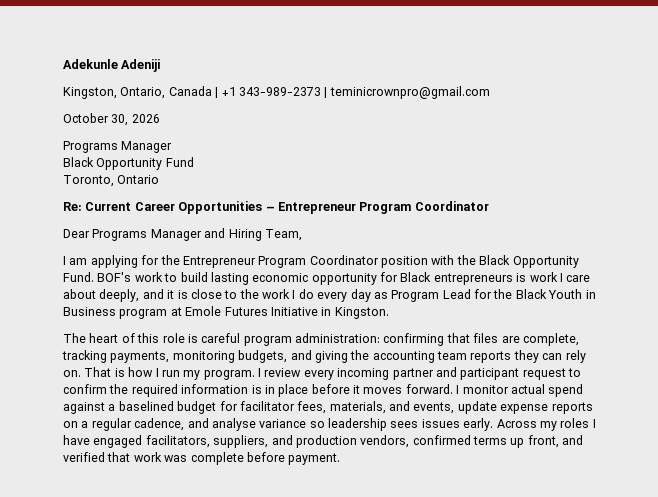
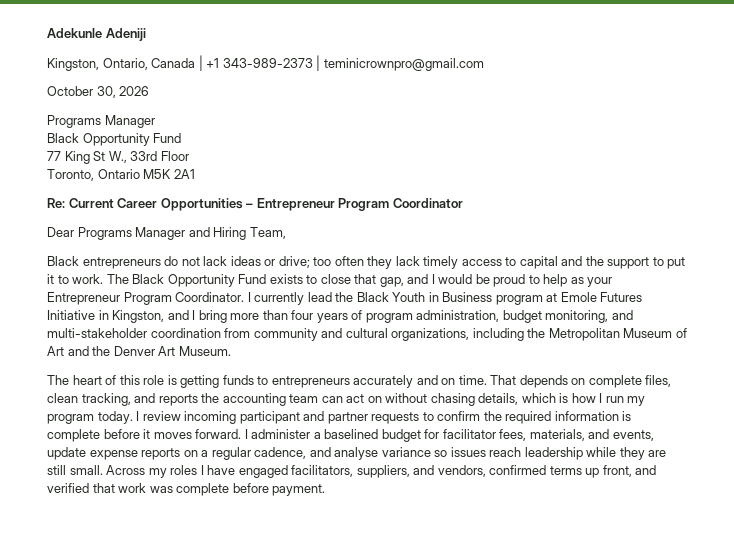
+ 77 King St W., 33rd Floor
- Toronto, Ontario
+ Toronto, Ontario M5K 2A1
- I am applying for the Entrepreneur Program Coordinator position with the Black Opportunity Fund. BOF's work to build lasting economic opportunity for Black entrepreneurs is work I care about deeply, and it is close to the work I do every day as Program Lead for the Black Youth in Business program at Emole Futures Initiative in Kingston.
+ Black entrepreneurs do not lack ideas or drive; too often they lack timely access to capital and the support to put it to work. The Black Opportunity Fund exists to close that gap, and I would be proud to help as your Entrepreneur Program Coordinator. I currently lead the Black Youth in Business program at Emole Futures Initiative in Kingston, and I bring more than four years of program administration, budget monitoring, and multi-stakeholder coordination from community and cultural organizations, including the Metropolitan Museum of Art and the Denver Art Museum.
- The heart of this role is careful program administration: confirming that files are complete, tracking payments, monitoring budgets, and giving the accounting team reports they can rely on. That is how I run my program. I review every incoming partner and participant request to confirm the required information is in place before it moves forward.
+ The heart of this role is getting funds to entrepreneurs accurately and on time. That depends on complete files, clean tracking, and reports the accounting team can act on without chasing details, which is how I run my program today. I review incoming participant and partner requests to confirm the required information is complete before it moves forward.
- I monitor actual spend against a baselined budget for facilitator fees, materials, and events, update expense reports on a regular cadence, and analyse variance so leadership sees issues early.
+ I administer a baselined budget for facilitator fees, materials, and events, update expense reports on a regular cadence, and analyse variance so issues reach leadership while they are still small.
- Across my roles I have engaged facilitators, suppliers, and production vendors, confirmed terms up front, and verified that work was complete before payment.
+ Across my roles I have engaged facilitators, suppliers, and vendors, confirmed terms up front, and verified that work was complete before payment.

